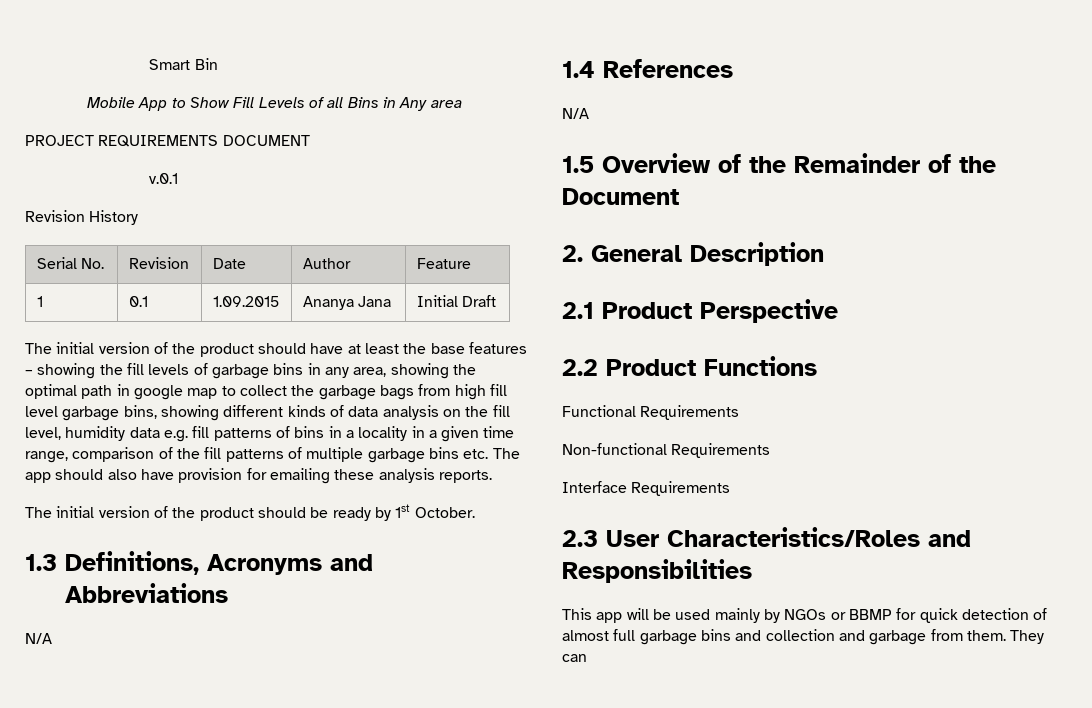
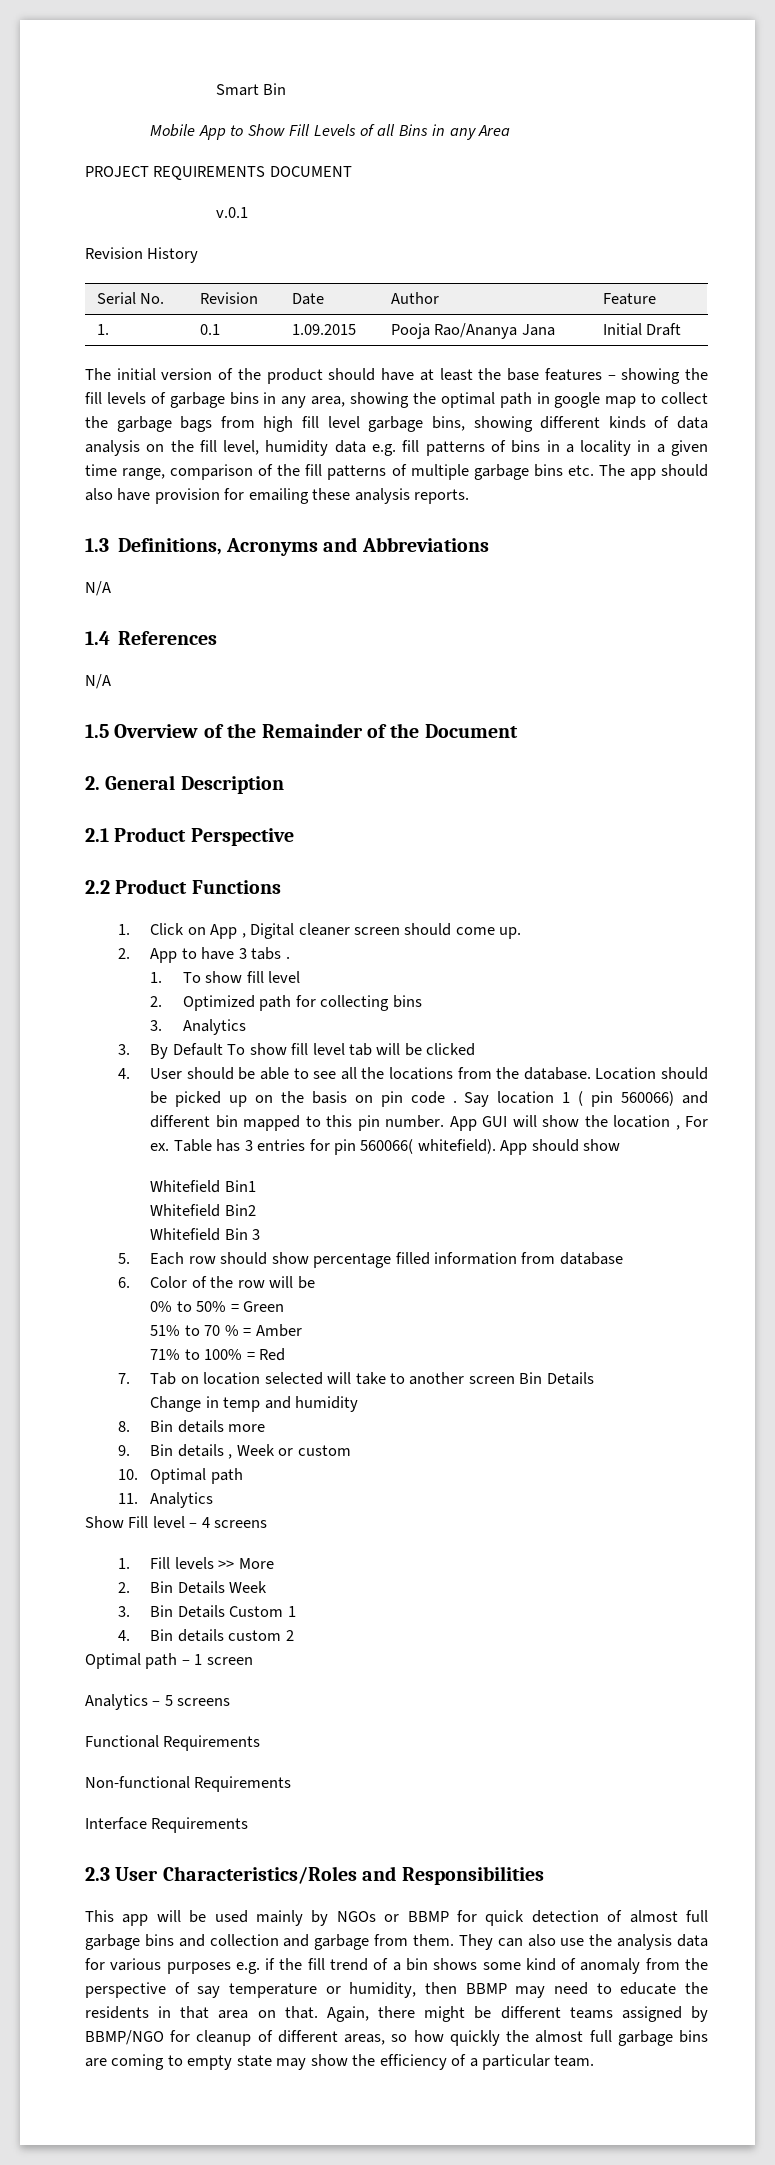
- Mobile App to Show Fill Levels of all Bins in Any area
+ Mobile App to Show Fill Levels of all Bins in any Area
- 1 | 0.1 | 1.09.2015 | Ananya Jana | Initial Draft
+ 1. | 0.1 | 1.09.2015 | Pooja Rao/Ananya Jana | Initial Draft
- The initial version of the product should be ready by 1st October.
+ 1. Click on App , Digital cleaner screen should come up.
+ 2. App to have 3 tabs .
+ 1. To show fill level
+ 2. Optimized path for collecting bins
+ 3. Analytics
+ 3. By Default To show fill level tab will be clicked
+ 4. User should be able to see all the locations from the database. Location should be picked up on the basis on pin code . Say location 1 ( pin 560066) and different bin mapped to this pin number. App GUI will show the location , For ex. Table has 3 entries for pin 560066( whitefield). App should show
+ Whitefield Bin1
+ Whitefield Bin2
+ Whitefield Bin 3
+ 5. Each row should show percentage filled information from database
+ 6. Color of the row will be
+ 0% to 50% = Green
+ 51% to 70 % = Amber
+ 71% to 100% = Red
+ 7. Tab on location selected will take to another screen Bin Details
+ Change in temp and humidity
+ 8. Bin details more
+ 9. Bin details , Week or custom
+ 10. Optimal path
+ 11. Analytics
+ Show Fill level – 4 screens
+ 1. Fill levels >> More
+ 2. Bin Details Week
+ 3. Bin Details Custom 1
+ 4. Bin details custom 2
+ Optimal path – 1 screen
+ Analytics – 5 screens
- They can
+ They can also use the analysis data for various purposes e.g. if the fill trend of a bin shows some kind of anomaly from the perspective of say temperature or humidity, then BBMP may need to educate the residents in that area on that. Again, there might be different teams assigned by BBMP/NGO for cleanup of different areas, so how quickly the almost full garbage bins are coming to empty state may show the efficiency of a particular team.

